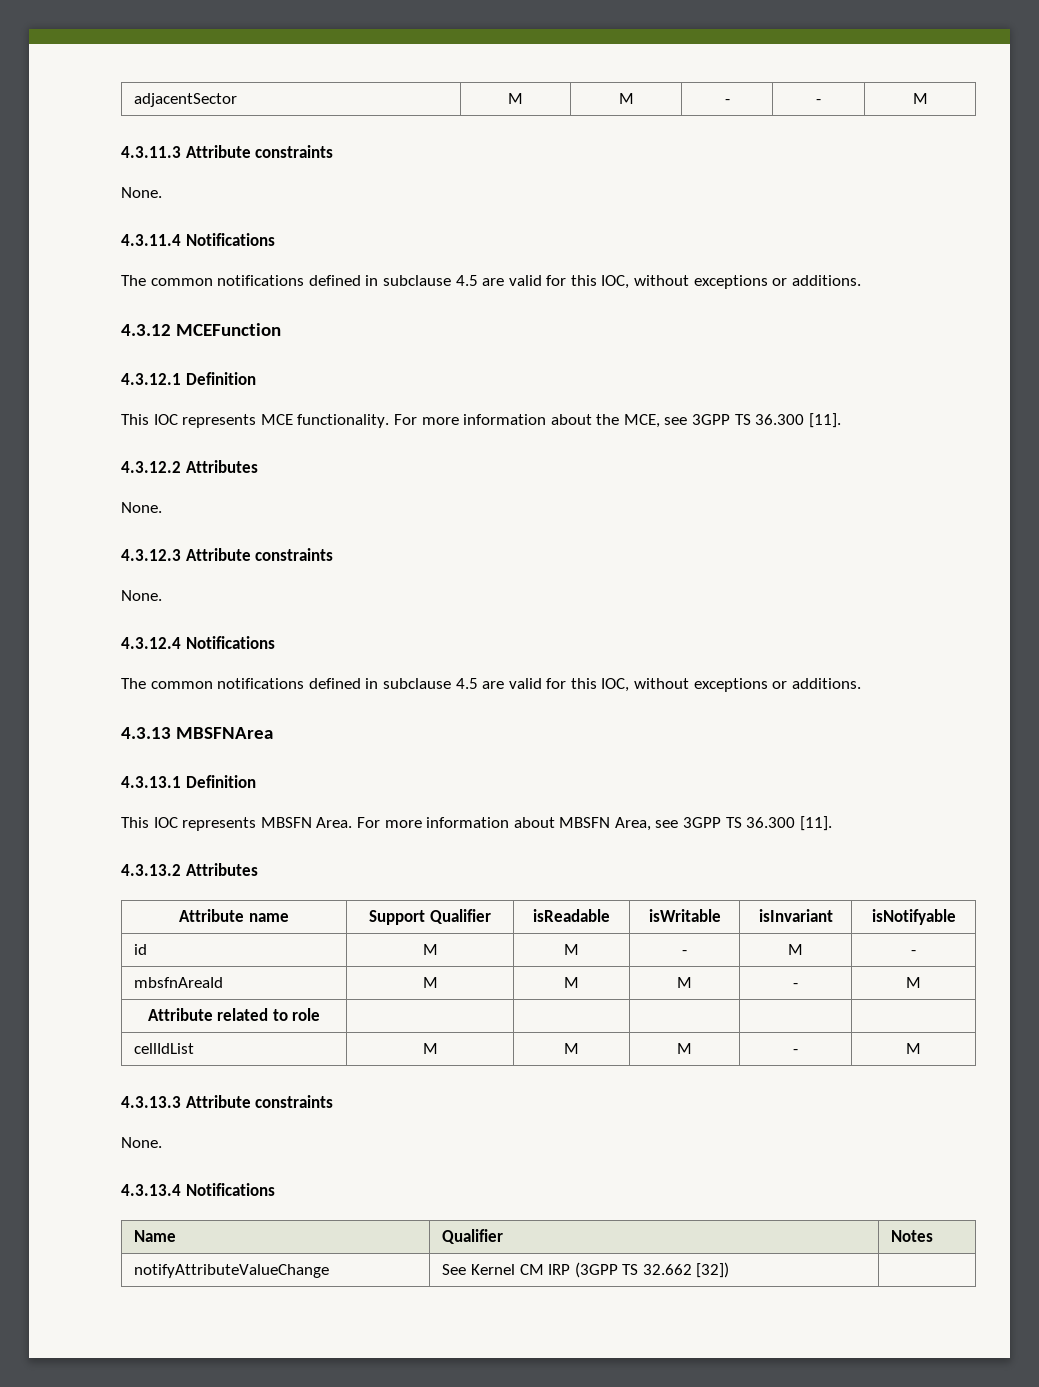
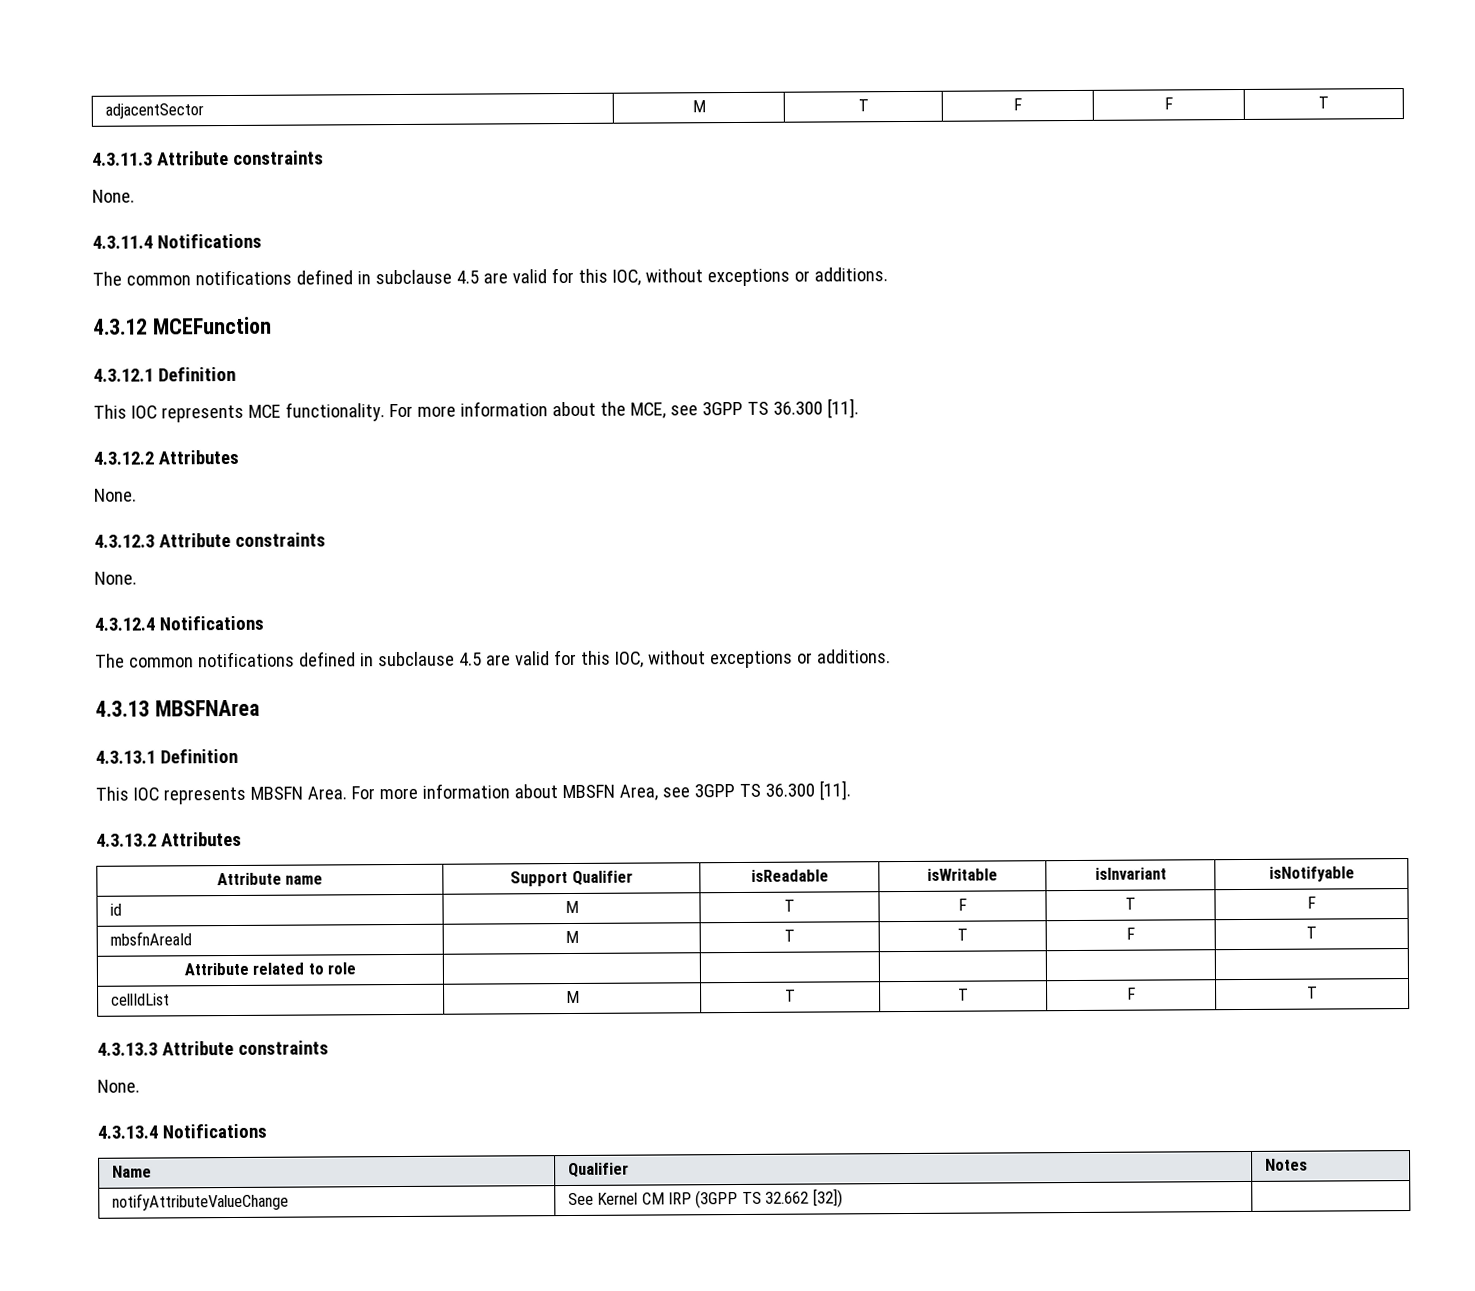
- adjacentSector | M | M | - | - | M
+ adjacentSector | M | T | F | F | T
- id | M | M | - | M | -
- mbsfnAreaId | M | M | M | - | M
+ id | M | T | F | T | F
+ mbsfnAreaId | M | T | T | F | T
- cellIdList | M | M | M | - | M
+ cellIdList | M | T | T | F | T

